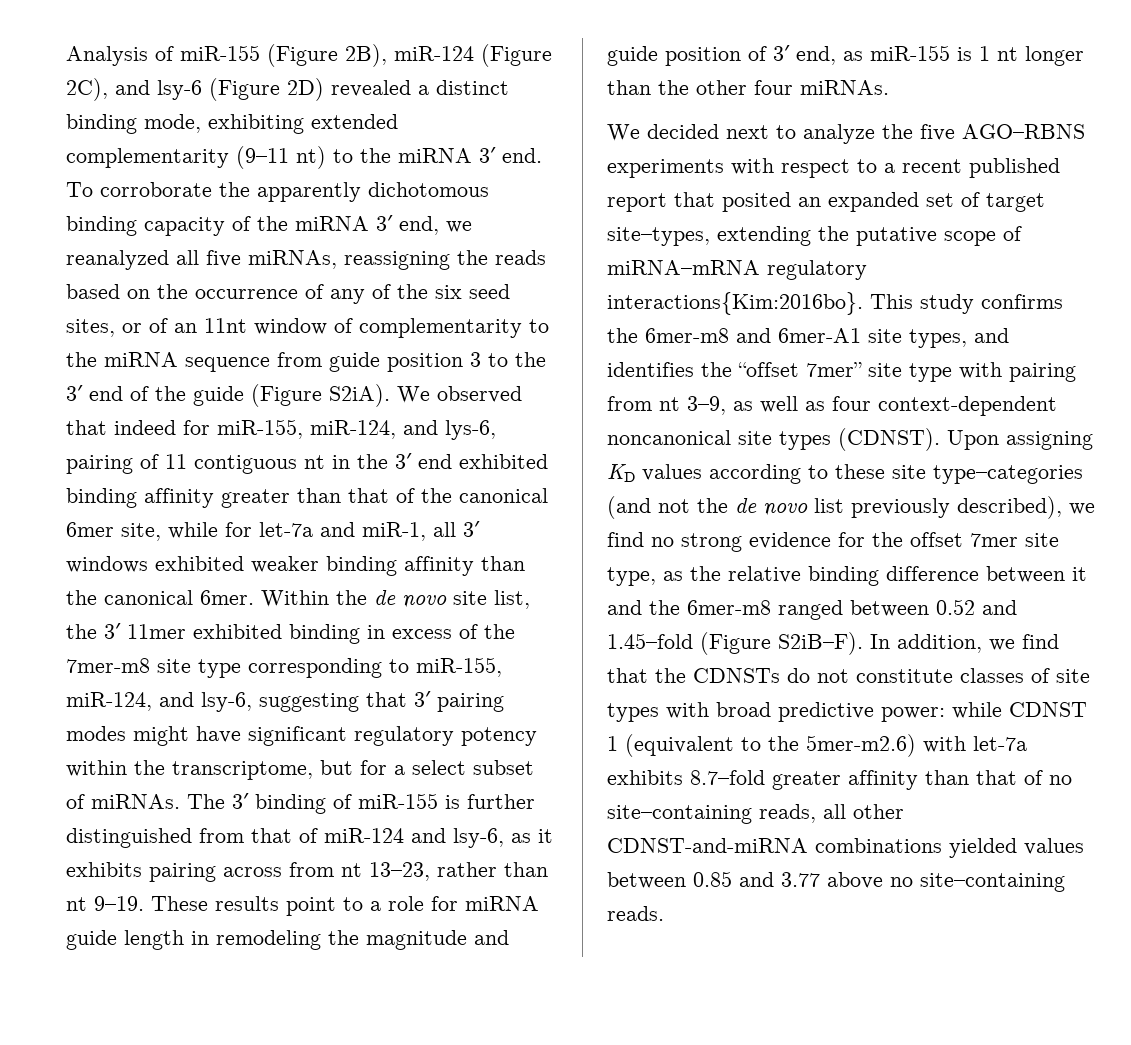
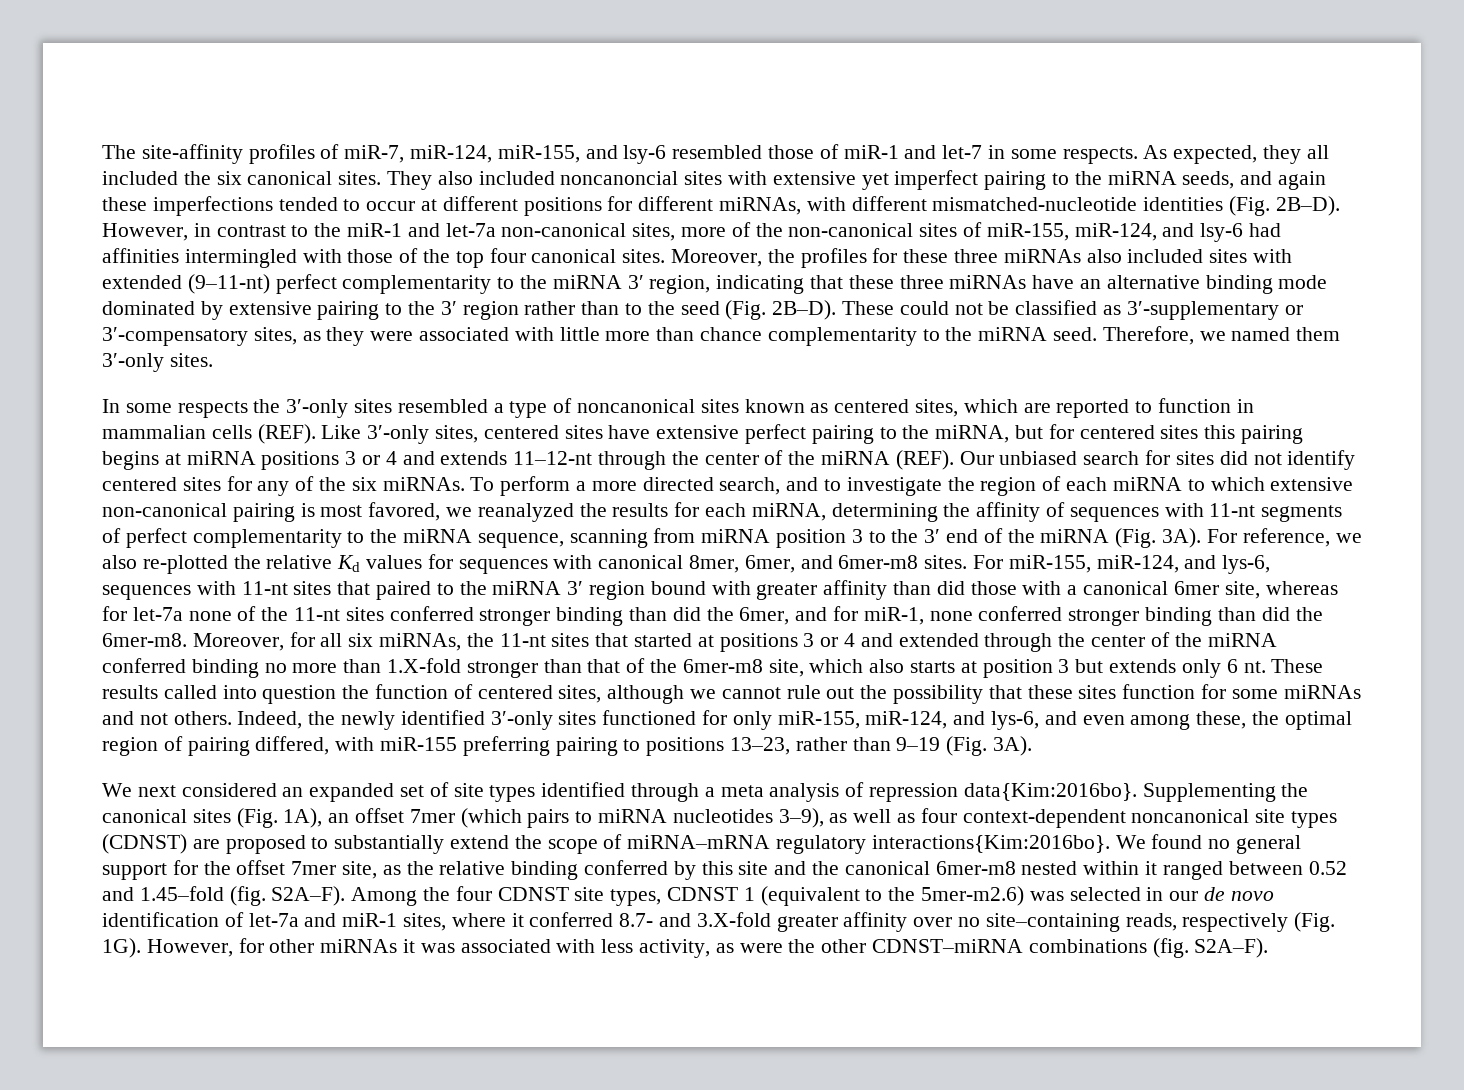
- Analysis of miR-155 (Figure 2B), miR-124 (Figure 2C), and lsy-6 (Figure 2D) revealed a distinct binding mode, exhibiting extended complementarity (9–11 nt) to the miRNA 3′ end. To corroborate the apparently dichotomous binding capacity of the miRNA 3′ end, we reanalyzed all five miRNAs, reassigning the reads based on the occurrence of any of the six seed sites, or of an 11nt window of complementarity to the miRNA sequence from guide position 3 to the 3′ end of the guide (Figure S2iA). We observed that indeed for miR-155, miR-124, and lys-6, pairing of 11 contiguous nt in the 3′ end exhibited binding affinity greater than that of the canonical 6mer site, while for let-7a and miR-1, all 3′ windows exhibited weaker binding affinity than the canonical 6mer. Within the de novo site list, the 3′ 11mer exhibited binding in excess of the 7mer-m8 site type corresponding to miR-155, miR-124, and lsy-6, suggesting that 3′ pairing modes might have significant regulatory potency within the transcriptome, but for a select subset of miRNAs. The 3′ binding of miR-155 is further distinguished from that of miR-124 and lsy-6, as it exhibits pairing across from nt 13–23, rather than nt 9–19. These results point to a role for miRNA guide length in remodeling the magnitude and guide position of 3′ end, as miR-155 is 1 nt longer than the other four miRNAs.
- We decided next to analyze the five AGO–RBNS experiments with respect to a recent published report that posited an expanded set of target site–types, extending the putative scope of miRNA–mRNA regulatory interactions{Kim:2016bo}. This study confirms the 6mer-m8 and 6mer-A1 site types, and identifies the “offset 7mer” site type with pairing from nt 3–9, as well as four context-dependent noncanonical site types (CDNST). Upon assigning KD values according to these site type–categories (and not the de novo list previously described), we find no strong evidence for the offset 7mer site type, as the relative binding difference between it and the 6mer-m8 ranged between 0.52 and 1.45–fold (Figure S2iB–F). In addition, we find that the CDNSTs do not constitute classes of site types with broad predictive power: while CDNST 1 (equivalent to the 5mer-m2.6) with let-7a exhibits 8.7–fold greater affinity than that of no site–containing reads, all other CDNST-and-miRNA combinations yielded values between 0.85 and 3.77 above no site–containing reads.
+ The site-affinity profiles of miR-7, miR-124, miR-155, and lsy-6 resembled those of miR-1 and let-7 in some respects. As expected, they all included the six canonical sites. They also included noncanoncial sites with extensive yet imperfect pairing to the miRNA seeds, and again these imperfections tended to occur at different positions for different miRNAs, with different mismatched-nucleotide identities (Fig. 2B–D). However, in contrast to the miR-1 and let-7a non-canonical sites, more of the non-canonical sites of miR-155, miR-124, and lsy-6 had affinities intermingled with those of the top four canonical sites. Moreover, the profiles for these three miRNAs also included sites with extended (9–11-nt) perfect complementarity to the miRNA 3′ region, indicating that these three miRNAs have an alternative binding mode dominated by extensive pairing to the 3′ region rather than to the seed (Fig. 2B–D). These could not be classified as 3′-supplementary or 3′-compensatory sites, as they were associated with little more than chance complementarity to the miRNA seed. Therefore, we named them 3′-only sites.
+ In some respects the 3′-only sites resembled a type of noncanonical sites known as centered sites, which are reported to function in mammalian cells (REF). Like 3′-only sites, centered sites have extensive perfect pairing to the miRNA, but for centered sites this pairing begins at miRNA positions 3 or 4 and extends 11–12-nt through the center of the miRNA (REF). Our unbiased search for sites did not identify centered sites for any of the six miRNAs. To perform a more directed search, and to investigate the region of each miRNA to which extensive non-canonical pairing is most favored, we reanalyzed the results for each miRNA, determining the affinity of sequences with 11-nt segments of perfect complementarity to the miRNA sequence, scanning from miRNA position 3 to the 3′ end of the miRNA (Fig. 3A). For reference, we also re-plotted the relative Kd values for sequences with canonical 8mer, 6mer, and 6mer-m8 sites. For miR-155, miR-124, and lys-6, sequences with 11-nt sites that paired to the miRNA 3′ region bound with greater affinity than did those with a canonical 6mer site, whereas for let-7a none of the 11-nt sites conferred stronger binding than did the 6mer, and for miR-1, none conferred stronger binding than did the 6mer-m8. Moreover, for all six miRNAs, the 11-nt sites that started at positions 3 or 4 and extended through the center of the miRNA conferred binding no more than 1.X-fold stronger than that of the 6mer-m8 site, which also starts at position 3 but extends only 6 nt. These results called into question the function of centered sites, although we cannot rule out the possibility that these sites function for some miRNAs and not others. Indeed, the newly identified 3′-only sites functioned for only miR-155, miR-124, and lys-6, and even among these, the optimal region of pairing differed, with miR-155 preferring pairing to positions 13–23, rather than 9–19 (Fig. 3A).
+ We next considered an expanded set of site types identified through a meta analysis of repression data{Kim:2016bo}. Supplementing the canonical sites (Fig. 1A), an offset 7mer (which pairs to miRNA nucleotides 3–9), as well as four context-dependent noncanonical site types (CDNST) are proposed to substantially extend the scope of miRNA–mRNA regulatory interactions{Kim:2016bo}. We found no general support for the offset 7mer site, as the relative binding conferred by this site and the canonical 6mer-m8 nested within it ranged between 0.52 and 1.45–fold (fig. S2A–F). Among the four CDNST site types, CDNST 1 (equivalent to the 5mer-m2.6) was selected in our de novo identification of let-7a and miR-1 sites, where it conferred 8.7- and 3.X-fold greater affinity over no site–containing reads, respectively (Fig. 1G). However, for other miRNAs it was associated with less activity, as were the other CDNST–miRNA combinations (fig. S2A–F).

